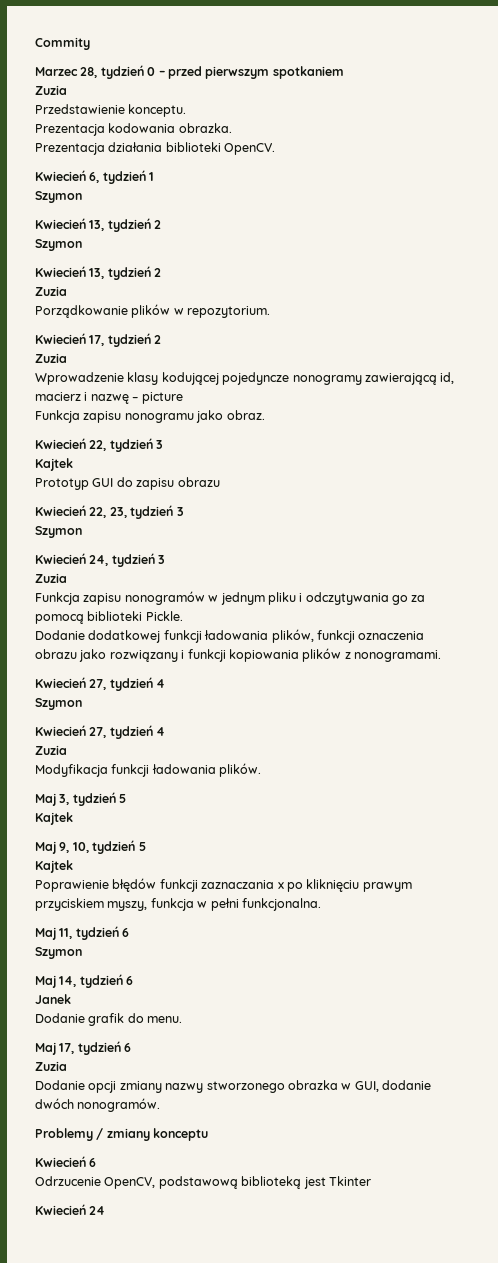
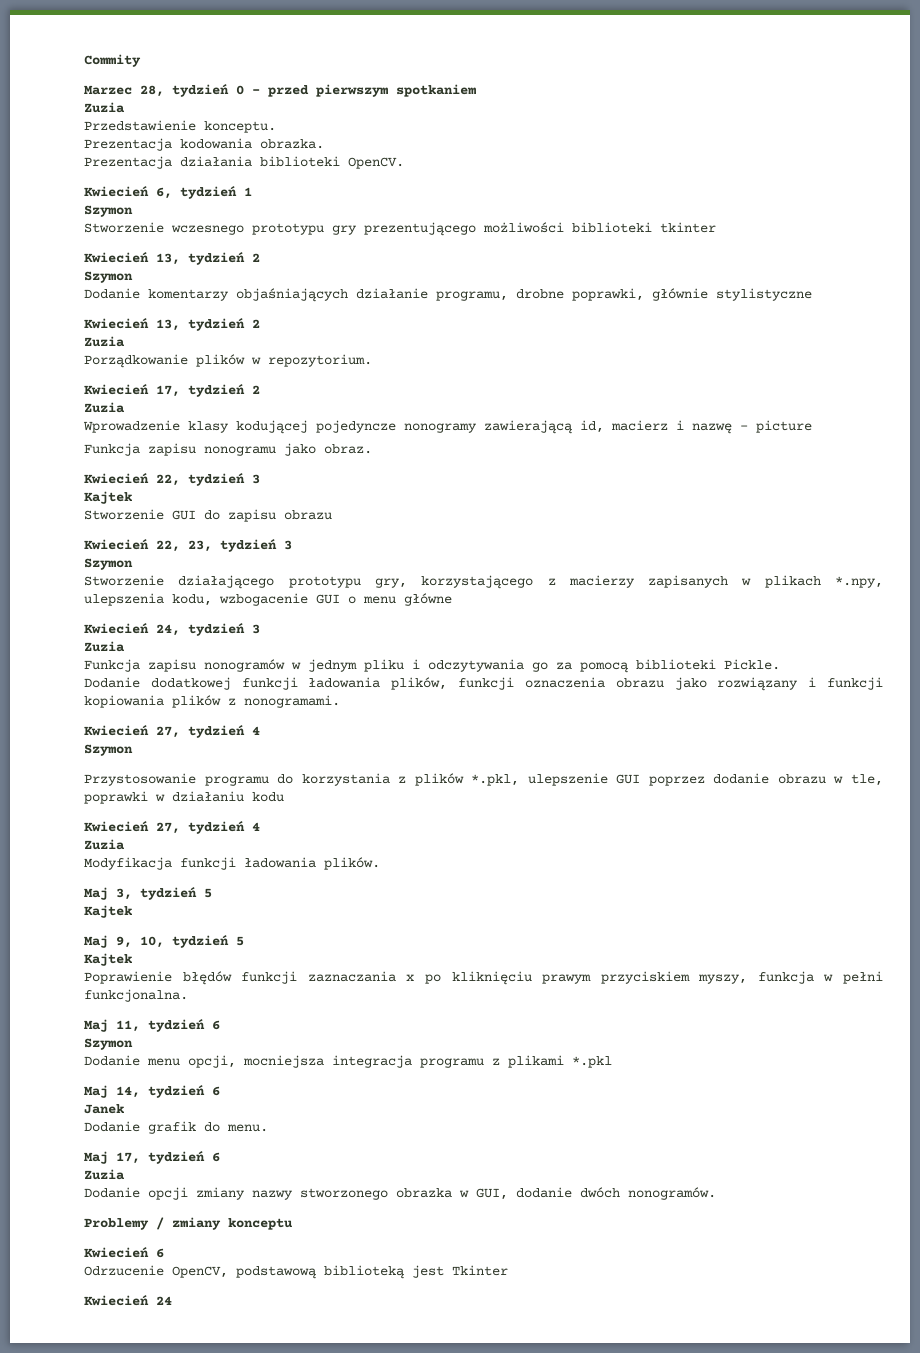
+ Stworzenie wczesnego prototypu gry prezentującego możliwości biblioteki tkinter
+ Dodanie komentarzy objaśniających działanie programu, drobne poprawki, głównie stylistyczne
- Prototyp GUI do zapisu obrazu
+ Stworzenie GUI do zapisu obrazu
+ Stworzenie działającego prototypu gry, korzystającego z macierzy zapisanych w plikach *.npy, ulepszenia kodu, wzbogacenie GUI o menu główne
+ Przystosowanie programu do korzystania z plików *.pkl, ulepszenie GUI poprzez dodanie obrazu w tle, poprawki w działaniu kodu
+ Dodanie menu opcji, mocniejsza integracja programu z plikami *.pkl

